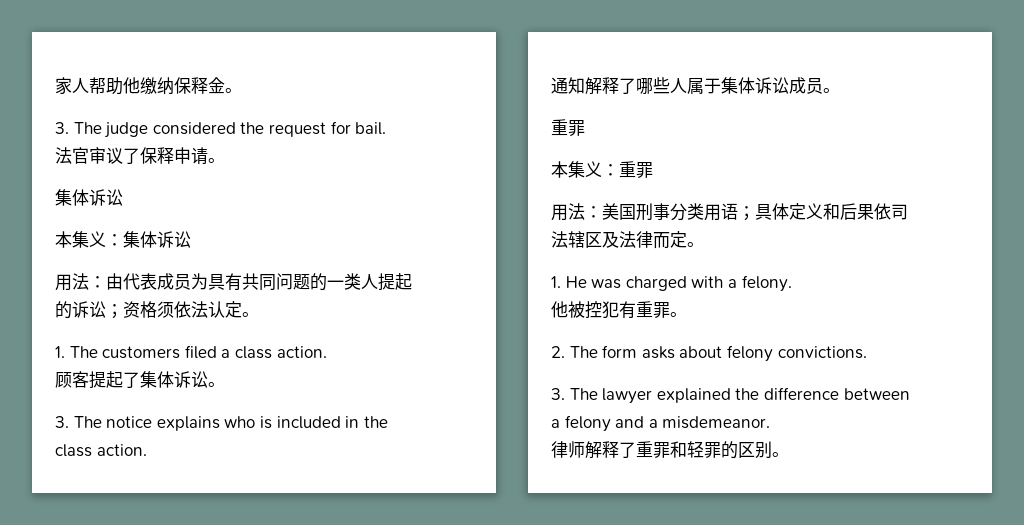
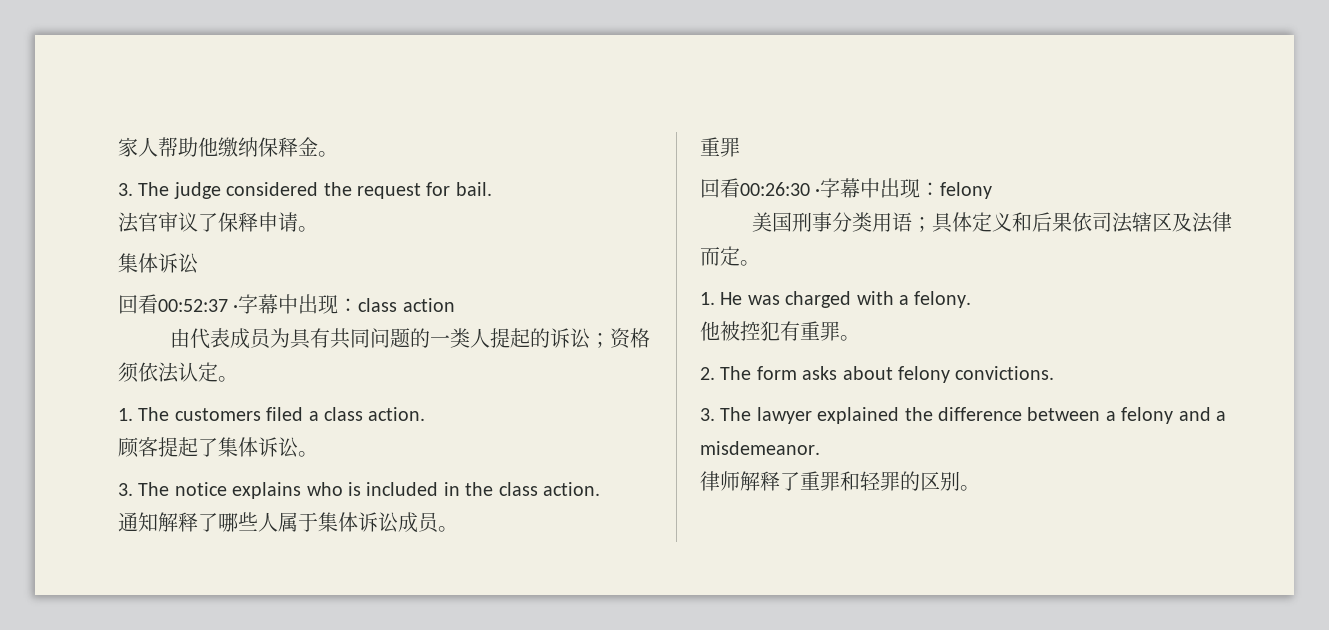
- 本集义：集体诉讼
- 用法：由代表成员为具有共同问题的一类人提起的诉讼；资格须依法认定。
+ 回看00:52:37 ·字幕中出现：class action
+ 由代表成员为具有共同问题的一类人提起的诉讼；资格须依法认定。
- 本集义：重罪
- 用法：美国刑事分类用语；具体定义和后果依司法辖区及法律而定。
+ 回看00:26:30 ·字幕中出现：felony
+ 美国刑事分类用语；具体定义和后果依司法辖区及法律而定。

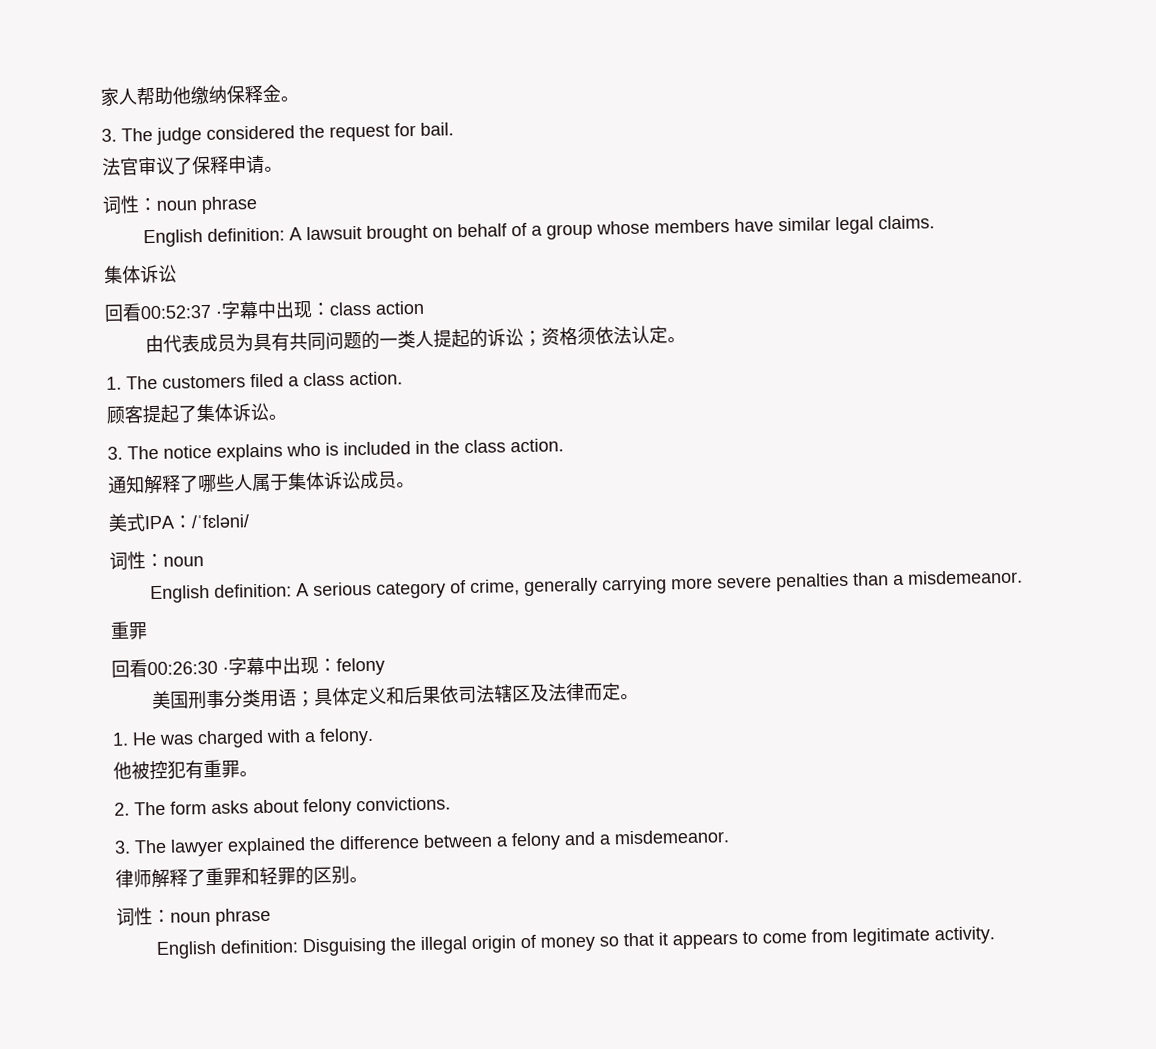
  法官审议了保释申请。
+ 词性：noun phrase
+ English definition: A lawsuit brought on behalf of a group whose members have similar legal claims.
+ 美式IPA：/ˈfɛləni/
+ 词性：noun
+ English definition: A serious category of crime, generally carrying more severe penalties than a misdemeanor.
  律师解释了重罪和轻罪的区别。
+ 词性：noun phrase
+ English definition: Disguising the illegal origin of money so that it appears to come from legitimate activity.

